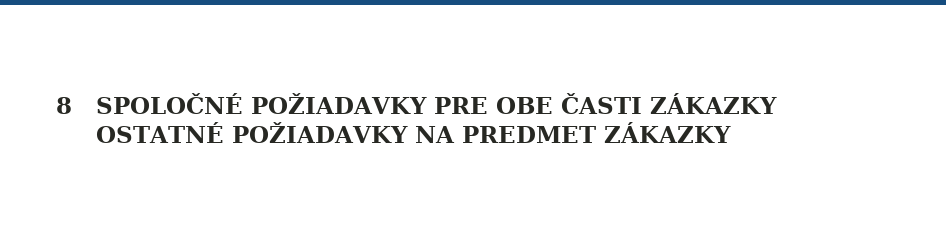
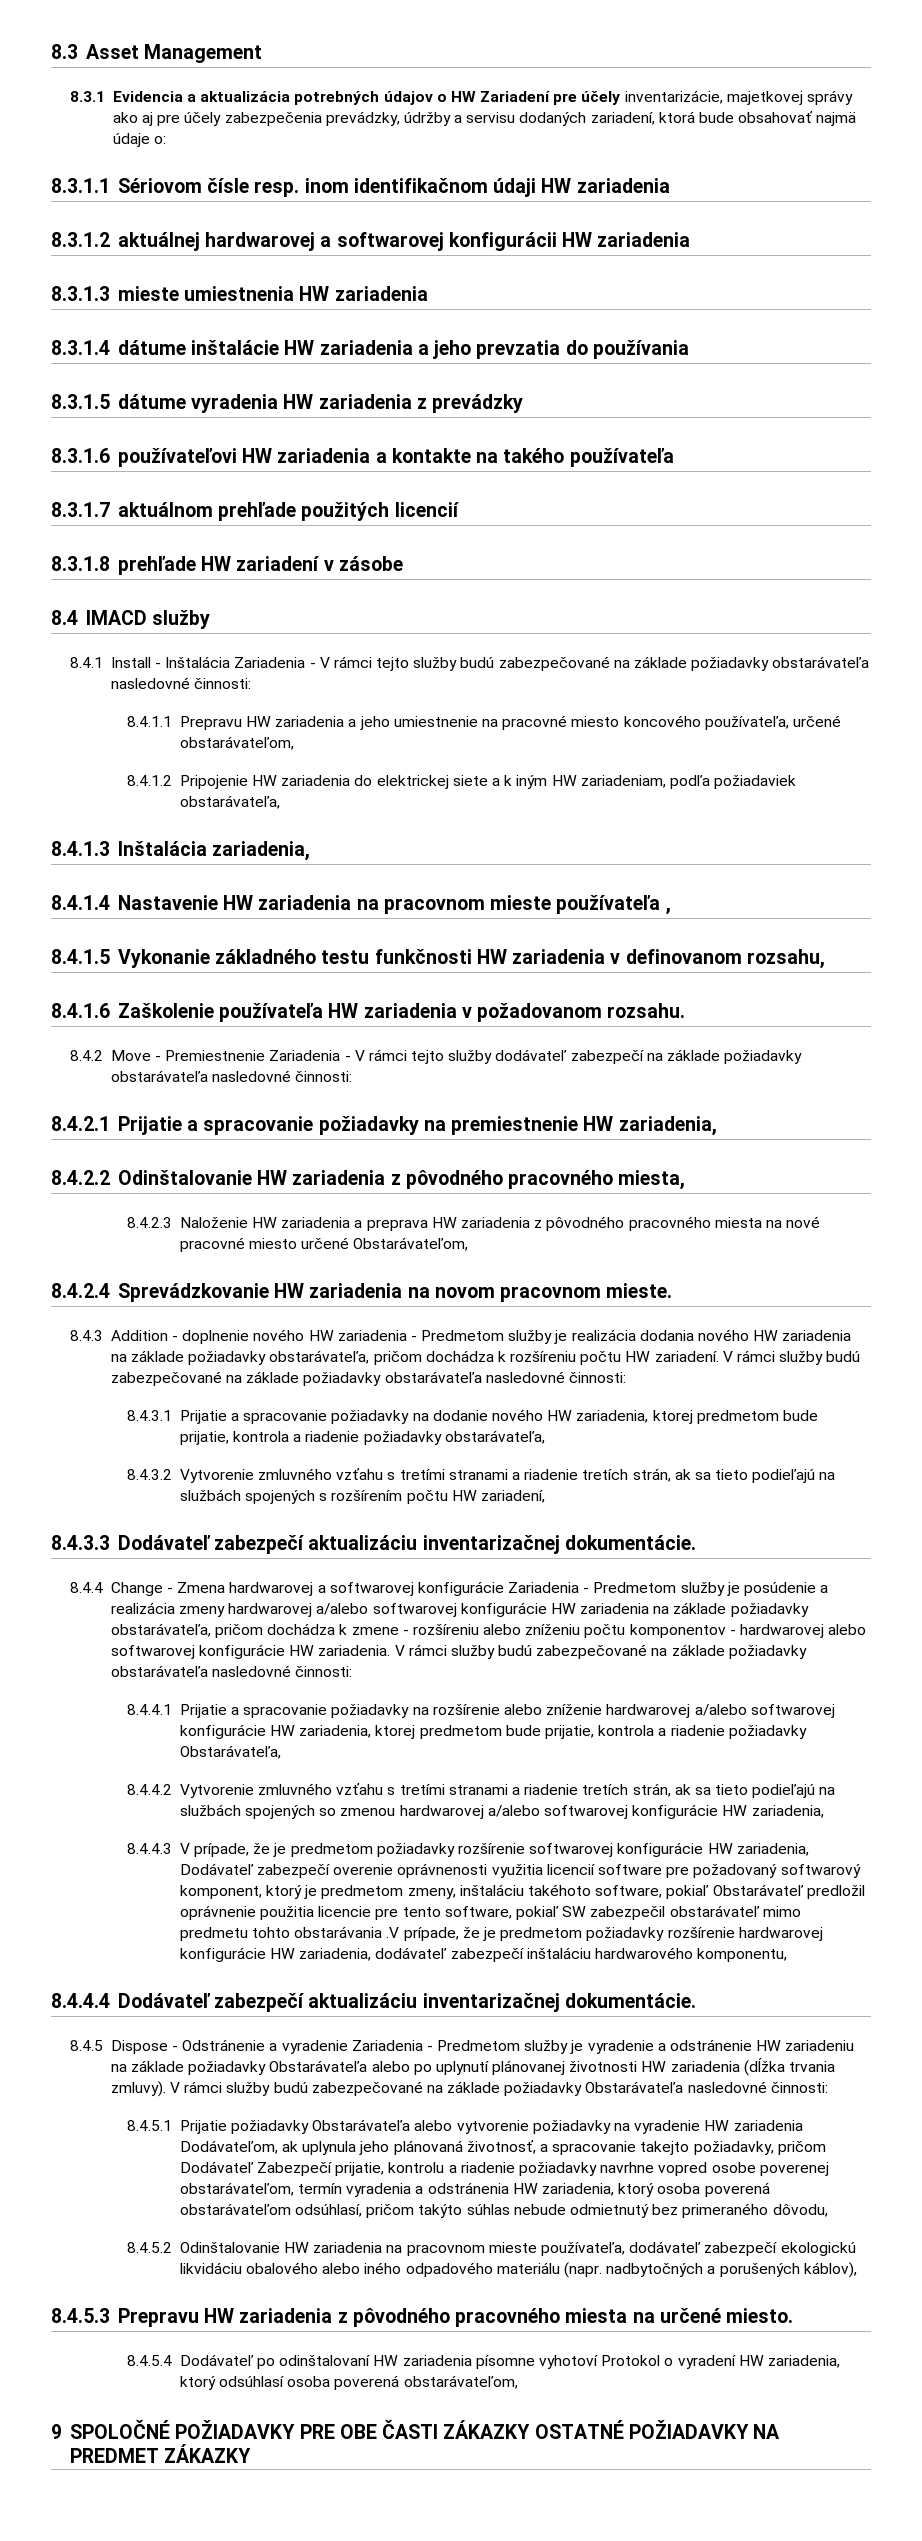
- 8 SPOLOČNÉ POŽIADAVKY PRE OBE ČASTI ZÁKAZKY OSTATNÉ POŽIADAVKY NA PREDMET ZÁKAZKY
+ 8.3 Asset Management
+ 8.3.1 Evidencia a aktualizácia potrebných údajov o HW Zariadení pre účely inventarizácie, majetkovej správy ako aj pre účely zabezpečenia prevádzky, údržby a servisu dodaných zariadení, ktorá bude obsahovať najmä údaje o:
+ 8.3.1.1 Sériovom čísle resp. inom identifikačnom údaji HW zariadenia
+ 8.3.1.2 aktuálnej hardwarovej a softwarovej konfigurácii HW zariadenia
+ 8.3.1.3 mieste umiestnenia HW zariadenia
+ 8.3.1.4 dátume inštalácie HW zariadenia a jeho prevzatia do používania
+ 8.3.1.5 dátume vyradenia HW zariadenia z prevádzky
+ 8.3.1.6 používateľovi HW zariadenia a kontakte na takého používateľa
+ 8.3.1.7 aktuálnom prehľade použitých licencií
+ 8.3.1.8 prehľade HW zariadení v zásobe
+ 8.4 IMACD služby
+ 8.4.1 Install - Inštalácia Zariadenia - V rámci tejto služby budú zabezpečované na základe požiadavky obstarávateľa nasledovné činnosti:
+ 8.4.1.1 Prepravu HW zariadenia a jeho umiestnenie na pracovné miesto koncového používateľa, určené obstarávateľom,
+ 8.4.1.2 Pripojenie HW zariadenia do elektrickej siete a k iným HW zariadeniam, podľa požiadaviek obstarávateľa,
+ 8.4.1.3 Inštalácia zariadenia,
+ 8.4.1.4 Nastavenie HW zariadenia na pracovnom mieste používateľa ,
+ 8.4.1.5 Vykonanie základného testu funkčnosti HW zariadenia v definovanom rozsahu,
+ 8.4.1.6 Zaškolenie používateľa HW zariadenia v požadovanom rozsahu.
+ 8.4.2 Move - Premiestnenie Zariadenia - V rámci tejto služby dodávateľ zabezpečí na základe požiadavky obstarávateľa nasledovné činnosti:
+ 8.4.2.1 Prijatie a spracovanie požiadavky na premiestnenie HW zariadenia,
+ 8.4.2.2 Odinštalovanie HW zariadenia z pôvodného pracovného miesta,
+ 8.4.2.3 Naloženie HW zariadenia a preprava HW zariadenia z pôvodného pracovného miesta na nové pracovné miesto určené Obstarávateľom,
+ 8.4.2.4 Sprevádzkovanie HW zariadenia na novom pracovnom mieste.
+ 8.4.3 Addition - doplnenie nového HW zariadenia - Predmetom služby je realizácia dodania nového HW zariadenia na základe požiadavky obstarávateľa, pričom dochádza k rozšíreniu počtu HW zariadení. V rámci služby budú zabezpečované na základe požiadavky obstarávateľa nasledovné činnosti:
+ 8.4.3.1 Prijatie a spracovanie požiadavky na dodanie nového HW zariadenia, ktorej predmetom bude prijatie, kontrola a riadenie požiadavky obstarávateľa,
+ 8.4.3.2 Vytvorenie zmluvného vzťahu s tretími stranami a riadenie tretích strán, ak sa tieto podieľajú na službách spojených s rozšírením počtu HW zariadení,
+ 8.4.3.3 Dodávateľ zabezpečí aktualizáciu inventarizačnej dokumentácie.
+ 8.4.4 Change - Zmena hardwarovej a softwarovej konfigurácie Zariadenia - Predmetom služby je posúdenie a realizácia zmeny hardwarovej a/alebo softwarovej konfigurácie HW zariadenia na základe požiadavky obstarávateľa, pričom dochádza k zmene - rozšíreniu alebo zníženiu počtu komponentov - hardwarovej alebo softwarovej konfigurácie HW zariadenia. V rámci služby budú zabezpečované na základe požiadavky obstarávateľa nasledovné činnosti:
+ 8.4.4.1 Prijatie a spracovanie požiadavky na rozšírenie alebo zníženie hardwarovej a/alebo softwarovej konfigurácie HW zariadenia, ktorej predmetom bude prijatie, kontrola a riadenie požiadavky Obstarávateľa,
+ 8.4.4.2 Vytvorenie zmluvného vzťahu s tretími stranami a riadenie tretích strán, ak sa tieto podieľajú na službách spojených so zmenou hardwarovej a/alebo softwarovej konfigurácie HW zariadenia,
+ 8.4.4.3 V prípade, že je predmetom požiadavky rozšírenie softwarovej konfigurácie HW zariadenia, Dodávateľ zabezpečí overenie oprávnenosti využitia licencií software pre požadovaný softwarový komponent, ktorý je predmetom zmeny, inštaláciu takéhoto software, pokiaľ Obstarávateľ predložil oprávnenie použitia licencie pre tento software, pokiaľ SW zabezpečil obstarávateľ mimo predmetu tohto obstarávania .V prípade, že je predmetom požiadavky rozšírenie hardwarovej konfigurácie HW zariadenia, dodávateľ zabezpečí inštaláciu hardwarového komponentu,
+ 8.4.4.4 Dodávateľ zabezpečí aktualizáciu inventarizačnej dokumentácie.
+ 8.4.5 Dispose - Odstránenie a vyradenie Zariadenia - Predmetom služby je vyradenie a odstránenie HW zariadeniu na základe požiadavky Obstarávateľa alebo po uplynutí plánovanej životnosti HW zariadenia (dĺžka trvania zmluvy). V rámci služby budú zabezpečované na základe požiadavky Obstarávateľa nasledovné činnosti:
+ 8.4.5.1 Prijatie požiadavky Obstarávateľa alebo vytvorenie požiadavky na vyradenie HW zariadenia Dodávateľom, ak uplynula jeho plánovaná životnosť, a spracovanie takejto požiadavky, pričom Dodávateľ Zabezpečí prijatie, kontrolu a riadenie požiadavky navrhne vopred osobe poverenej obstarávateľom, termín vyradenia a odstránenia HW zariadenia, ktorý osoba poverená obstarávateľom odsúhlasí, pričom takýto súhlas nebude odmietnutý bez primeraného dôvodu,
+ 8.4.5.2 Odinštalovanie HW zariadenia na pracovnom mieste používateľa, dodávateľ zabezpečí ekologickú likvidáciu obalového alebo iného odpadového materiálu (napr. nadbytočných a porušených káblov),
+ 8.4.5.3 Prepravu HW zariadenia z pôvodného pracovného miesta na určené miesto.
+ 8.4.5.4 Dodávateľ po odinštalovaní HW zariadenia písomne vyhotoví Protokol o vyradení HW zariadenia, ktorý odsúhlasí osoba poverená obstarávateľom,
+ 9 SPOLOČNÉ POŽIADAVKY PRE OBE ČASTI ZÁKAZKY OSTATNÉ POŽIADAVKY NA PREDMET ZÁKAZKY

